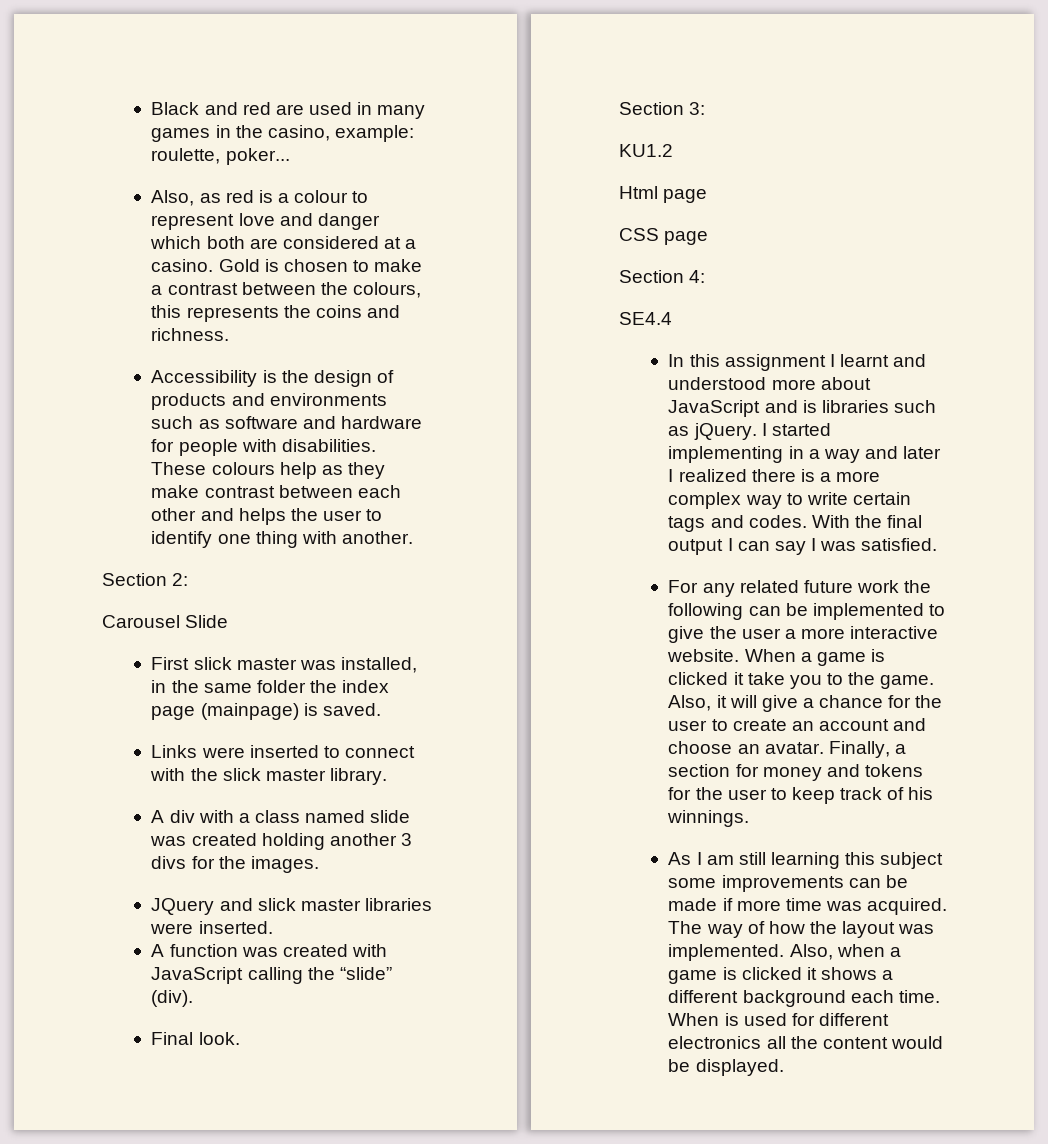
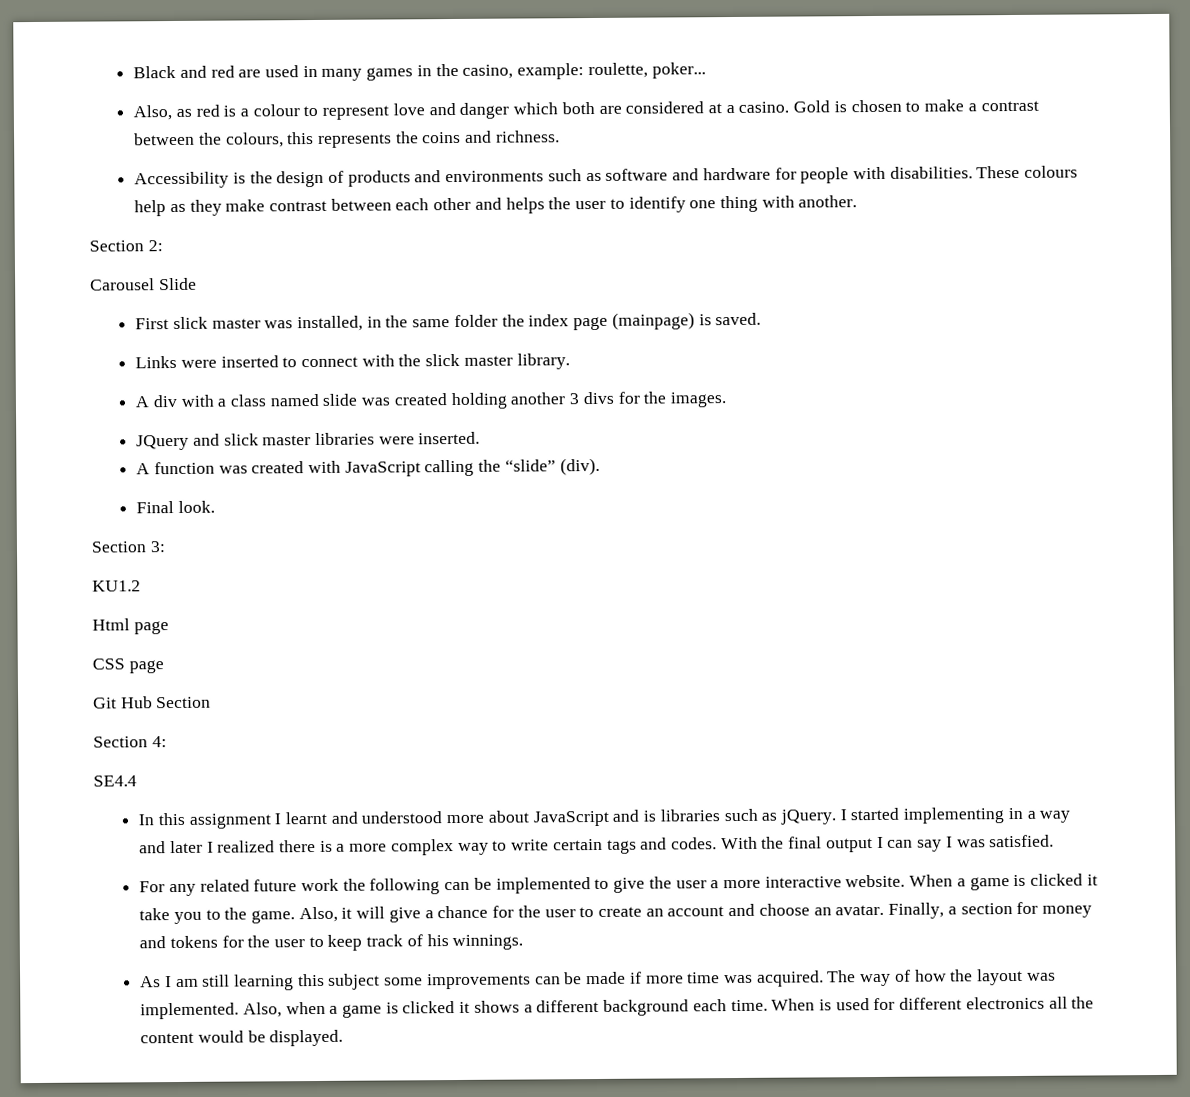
+ Git Hub Section

